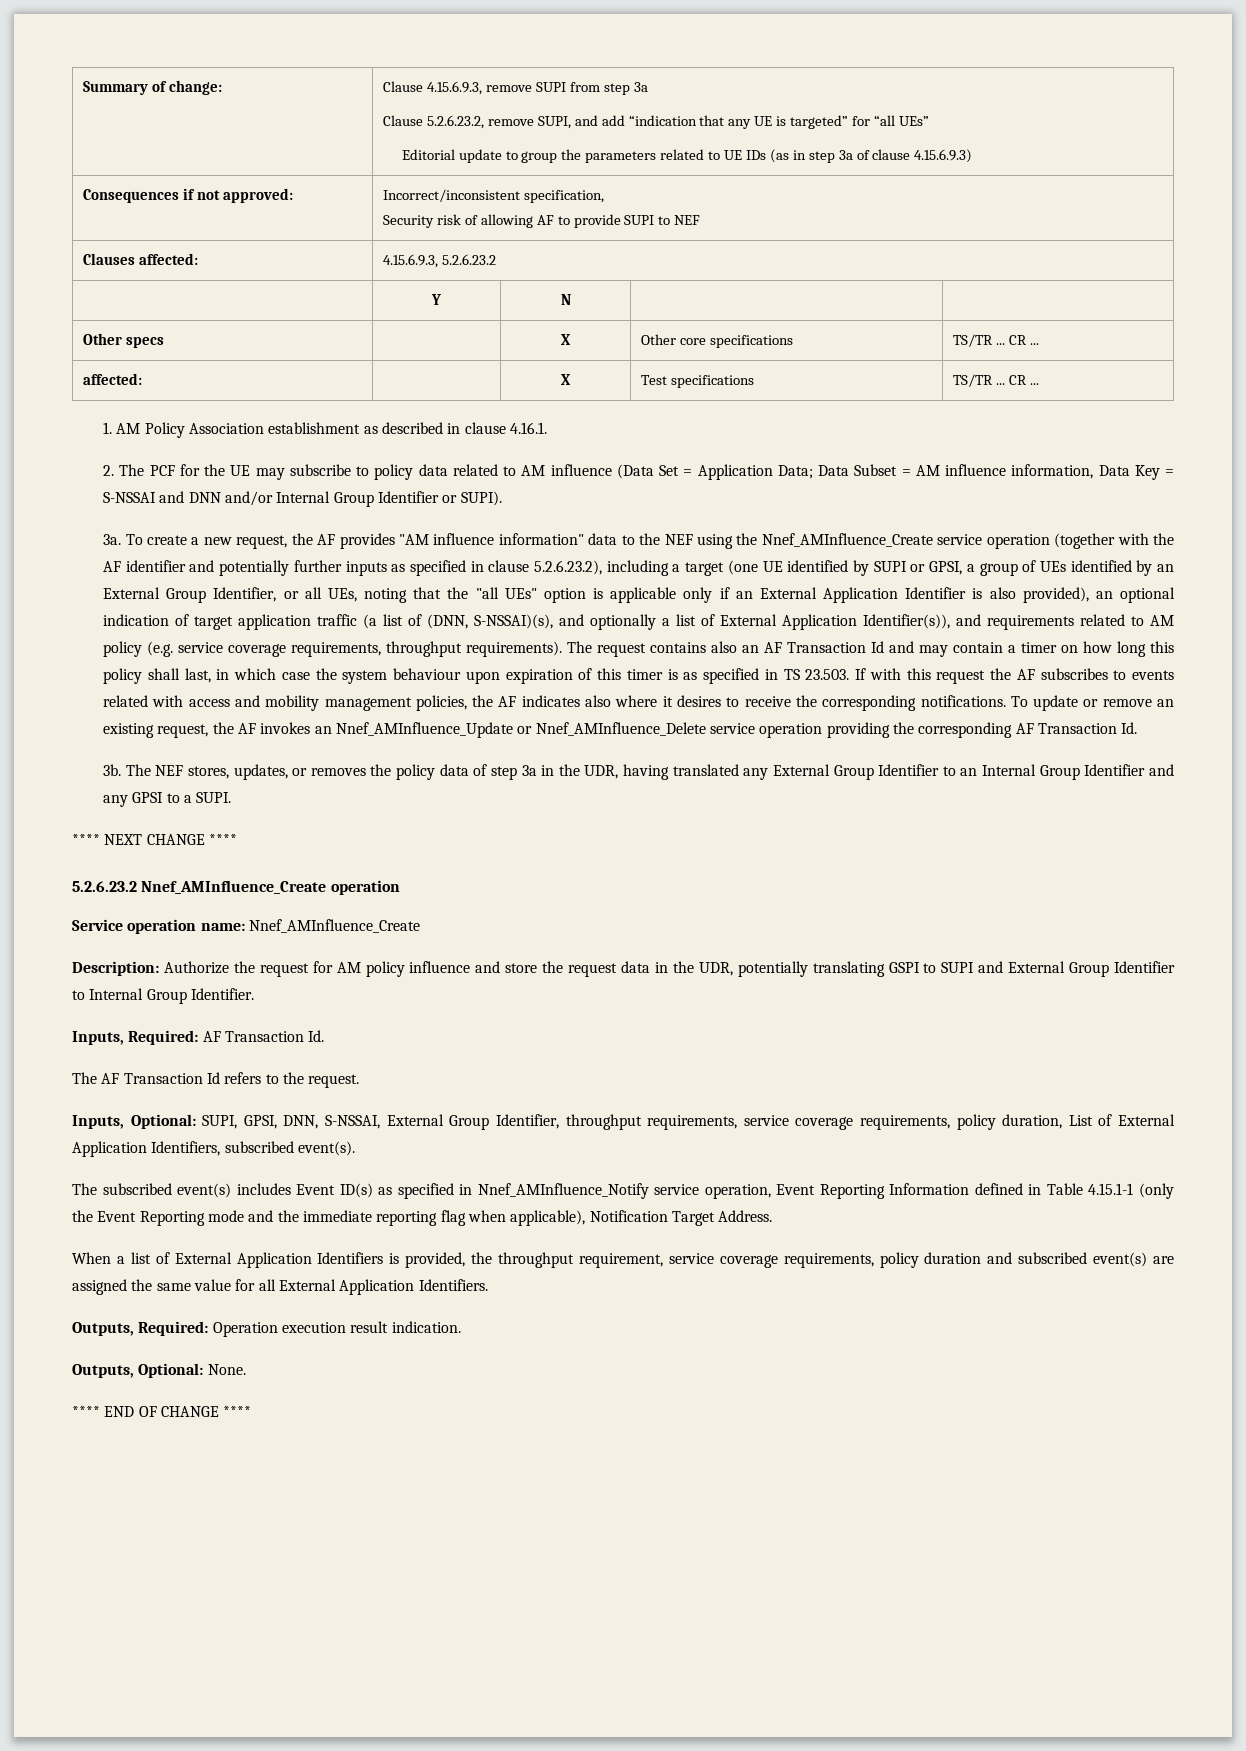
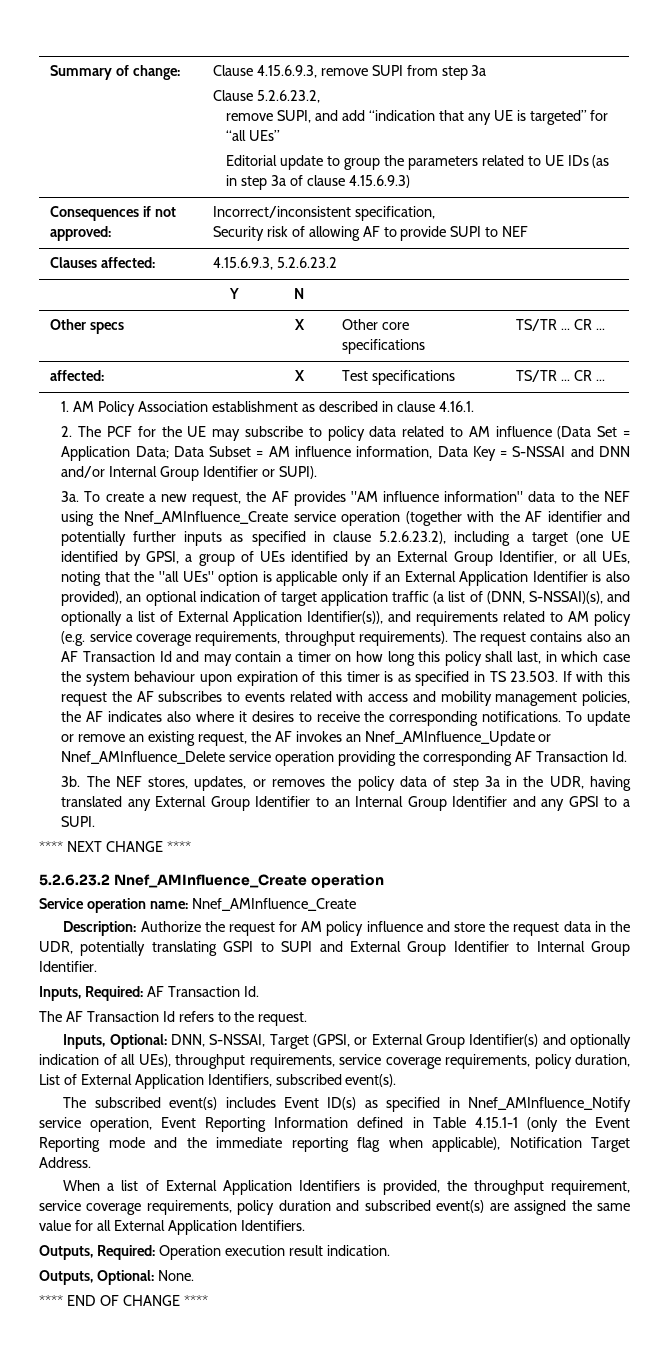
- Clause 5.2.6.23.2, remove SUPI, and add “indication that any UE is targeted” for “all UEs”
+ Clause 5.2.6.23.2,
+ remove SUPI, and add “indication that any UE is targeted” for “all UEs”
- To create a new request, the AF provides "AM influence information" data to the NEF using the Nnef_AMInfluence_Create service operation (together with the AF identifier and potentially further inputs as specified in clause 5.2.6.23.2), including a target (one UE identified by SUPI or GPSI, a group of UEs identified by an External Group Identifier, or all UEs, noting that the "all UEs" option is applicable only if an External Application Identifier is also provided), an optional indication of target application traffic (a list of (DNN, S-NSSAI)(s), and optionally a list of External Application Identifier(s)), and requirements related to AM policy (e.g. service coverage requirements, throughput requirements).
+ To create a new request, the AF provides "AM influence information" data to the NEF using the Nnef_AMInfluence_Create service operation (together with the AF identifier and potentially further inputs as specified in clause 5.2.6.23.2), including a target (one UE identified by GPSI, a group of UEs identified by an External Group Identifier, or all UEs, noting that the "all UEs" option is applicable only if an External Application Identifier is also provided), an optional indication of target application traffic (a list of (DNN, S-NSSAI)(s), and optionally a list of External Application Identifier(s)), and requirements related to AM policy (e.g. service coverage requirements, throughput requirements).
- Inputs, Optional: SUPI, GPSI, DNN, S-NSSAI, External Group Identifier, throughput requirements, service coverage requirements, policy duration, List of External Application Identifiers, subscribed event(s).
+ Inputs, Optional: DNN, S-NSSAI, Target (GPSI, or External Group Identifier(s) and optionally indication of all UEs), throughput requirements, service coverage requirements, policy duration, List of External Application Identifiers, subscribed event(s).

